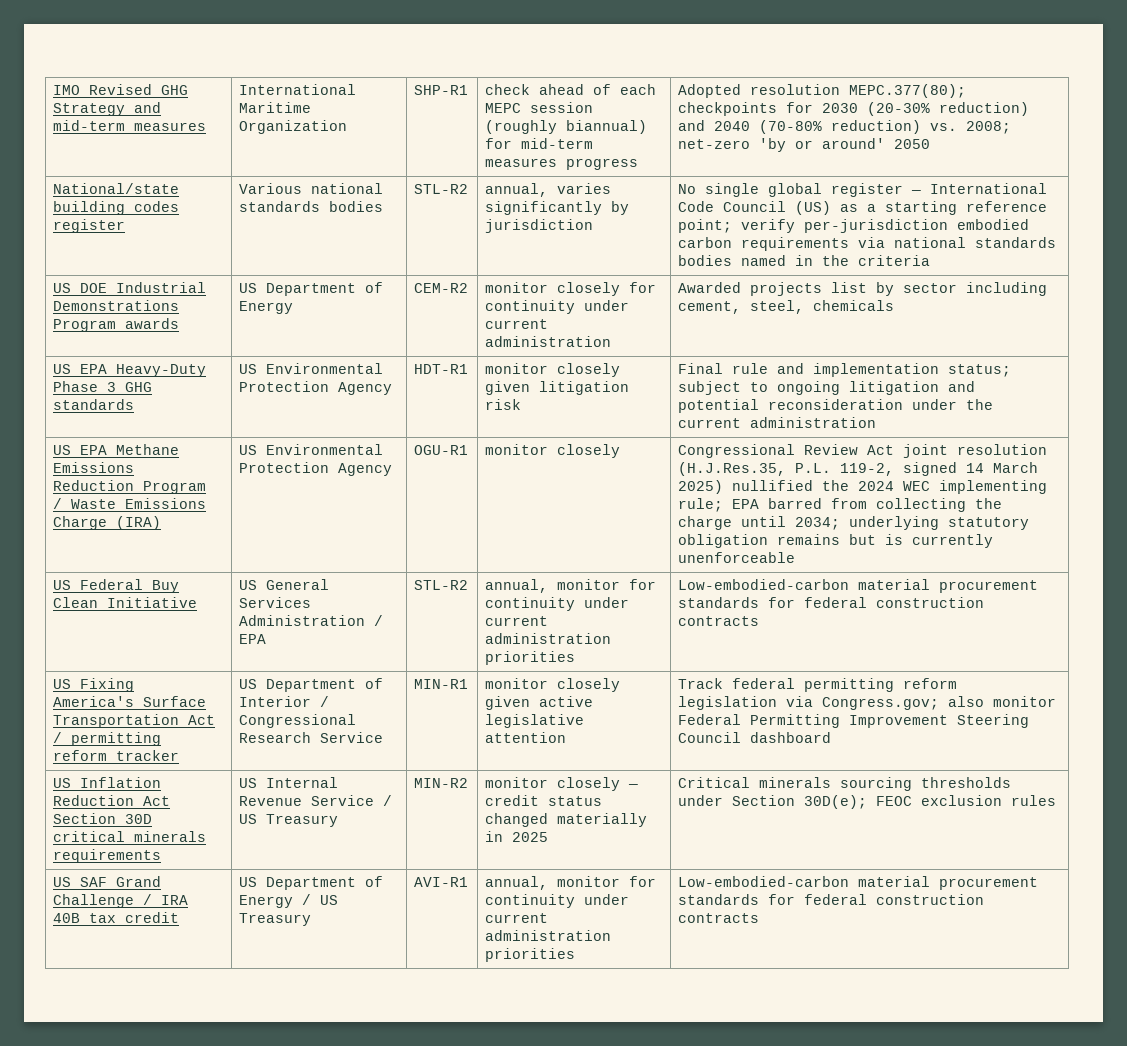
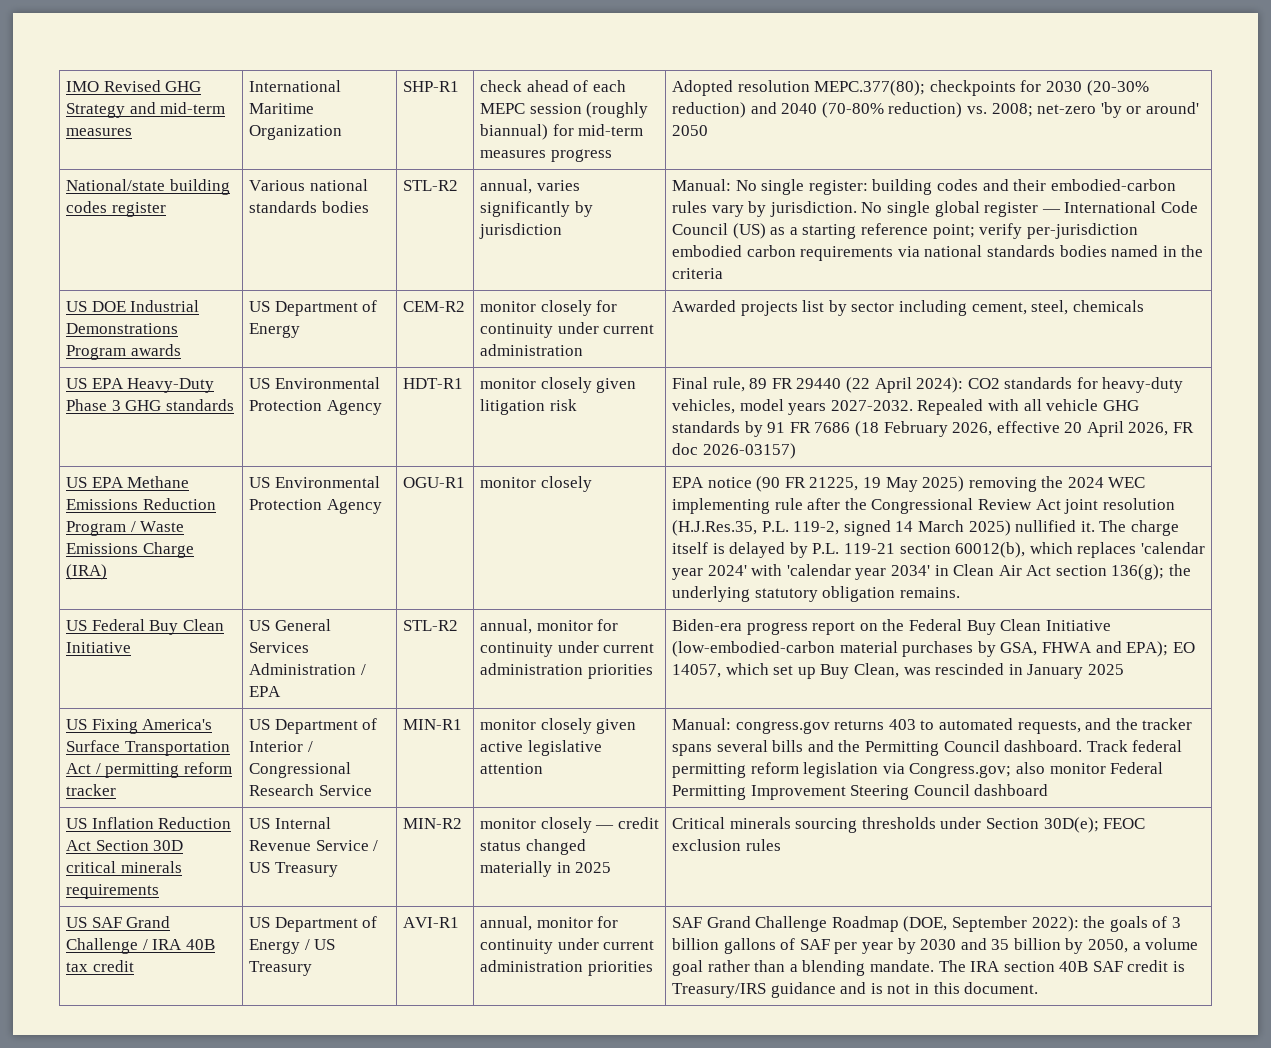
+ Manual: No single register: building codes and their embodied-carbon rules vary by jurisdiction.
- Final rule and implementation status; subject to ongoing litigation and potential reconsideration under the current administration
+ Final rule, 89 FR 29440 (22 April 2024): CO2 standards for heavy-duty vehicles, model years 2027-2032. Repealed with all vehicle GHG standards by 91 FR 7686 (18 February 2026, effective 20 April 2026, FR doc 2026-03157)
- Congressional Review Act joint resolution (H.J.Res.35, P.L. 119-2, signed 14 March 2025) nullified the 2024 WEC implementing rule; EPA barred from collecting the charge until 2034; underlying statutory obligation remains but is currently unenforceable
+ EPA notice (90 FR 21225, 19 May 2025) removing the 2024 WEC implementing rule after the Congressional Review Act joint resolution (H.J.Res.35, P.L. 119-2, signed 14 March 2025) nullified it. The charge itself is delayed by P.L. 119-21 section 60012(b), which replaces 'calendar year 2024' with 'calendar year 2034' in Clean Air Act section 136(g); the underlying statutory obligation remains.
- STL-R2 | annual, monitor for continuity under current administration priorities | Low-embodied-carbon material procurement standards for federal construction contracts
+ STL-R2 | annual, monitor for continuity under current administration priorities | Biden-era progress report on the Federal Buy Clean Initiative (low-embodied-carbon material purchases by GSA, FHWA and EPA); EO 14057, which set up Buy Clean, was rescinded in January 2025
+ Manual: congress.gov returns 403 to automated requests, and the tracker spans several bills and the Permitting Council dashboard.
- AVI-R1 | annual, monitor for continuity under current administration priorities | Low-embodied-carbon material procurement standards for federal construction contracts
+ AVI-R1 | annual, monitor for continuity under current administration priorities | SAF Grand Challenge Roadmap (DOE, September 2022): the goals of 3 billion gallons of SAF per year by 2030 and 35 billion by 2050, a volume goal rather than a blending mandate. The IRA section 40B SAF credit is Treasury/IRS guidance and is not in this document.

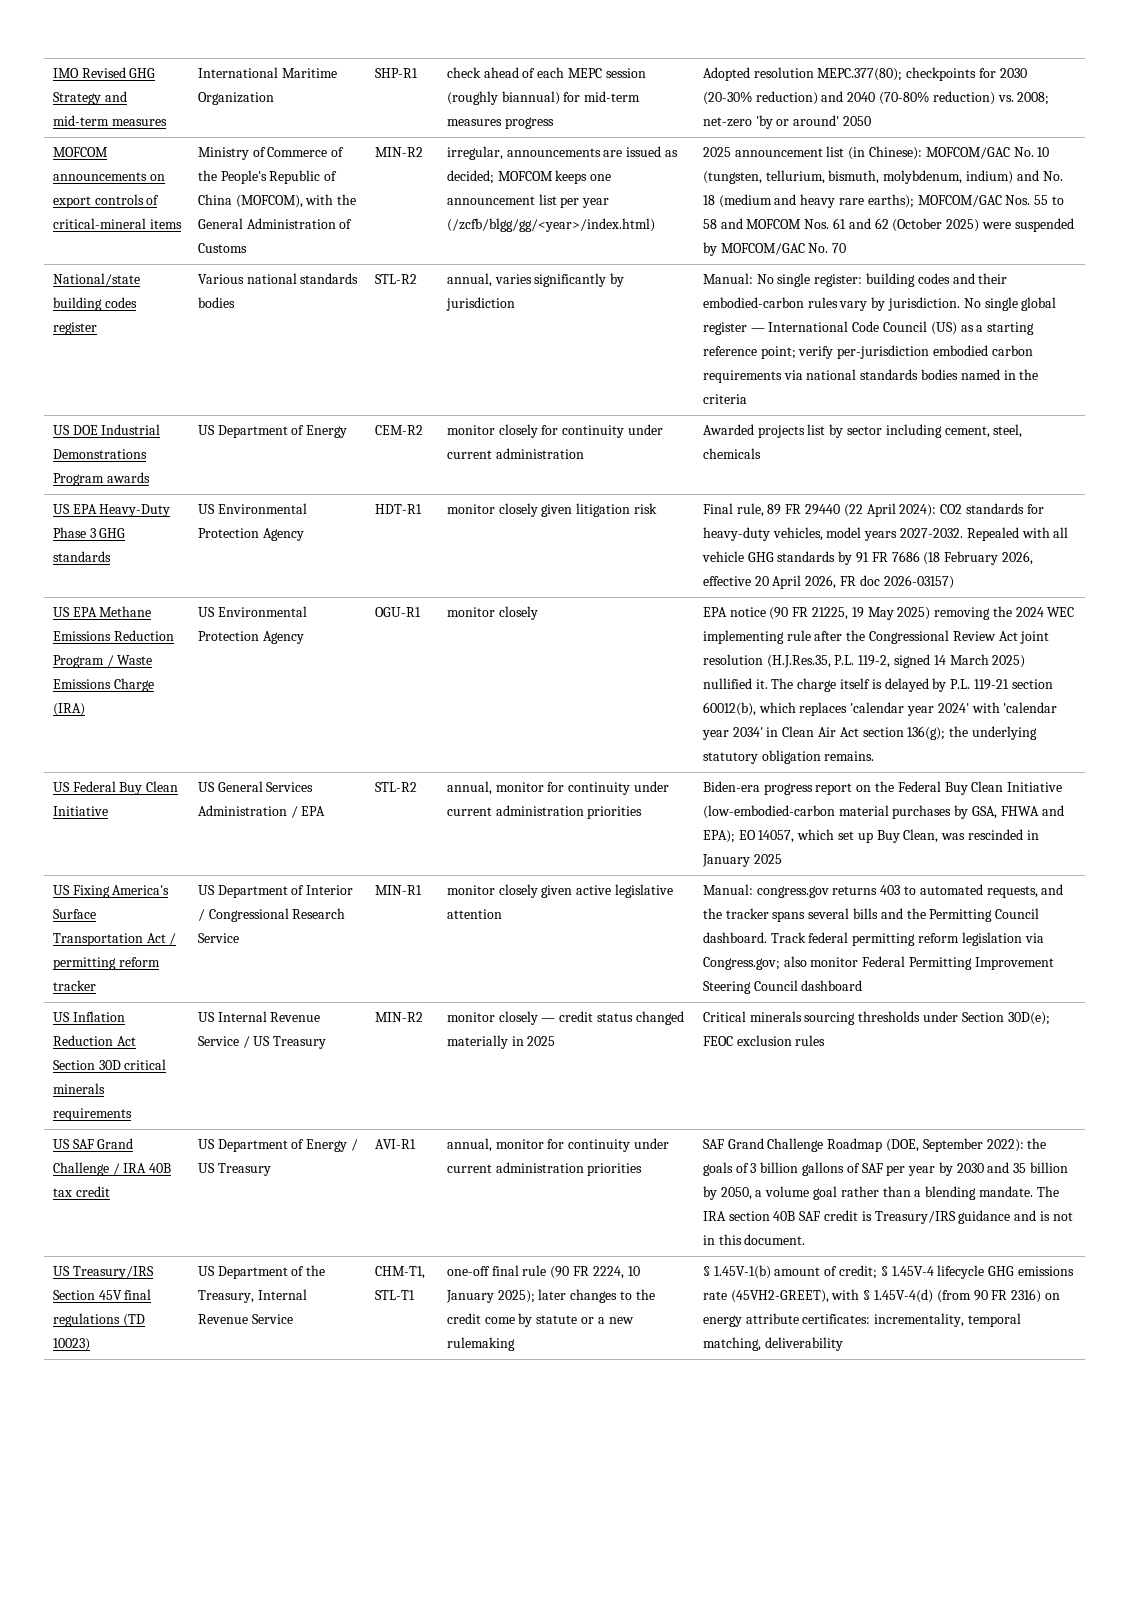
+ MOFCOM announcements on export controls of critical-mineral items | Ministry of Commerce of the People's Republic of China (MOFCOM), with the General Administration of Customs | MIN-R2 | irregular, announcements are issued as decided; MOFCOM keeps one announcement list per year (/zcfb/blgg/gg/<year>/index.html) | 2025 announcement list (in Chinese): MOFCOM/GAC No. 10 (tungsten, tellurium, bismuth, molybdenum, indium) and No. 18 (medium and heavy rare earths); MOFCOM/GAC Nos. 55 to 58 and MOFCOM Nos. 61 and 62 (October 2025) were suspended by MOFCOM/GAC No. 70
+ US Treasury/IRS Section 45V final regulations (TD 10023) | US Department of the Treasury, Internal Revenue Service | CHM-T1, STL-T1 | one-off final rule (90 FR 2224, 10 January 2025); later changes to the credit come by statute or a new rulemaking | § 1.45V-1(b) amount of credit; § 1.45V-4 lifecycle GHG emissions rate (45VH2-GREET), with § 1.45V-4(d) (from 90 FR 2316) on energy attribute certificates: incrementality, temporal matching, deliverability

